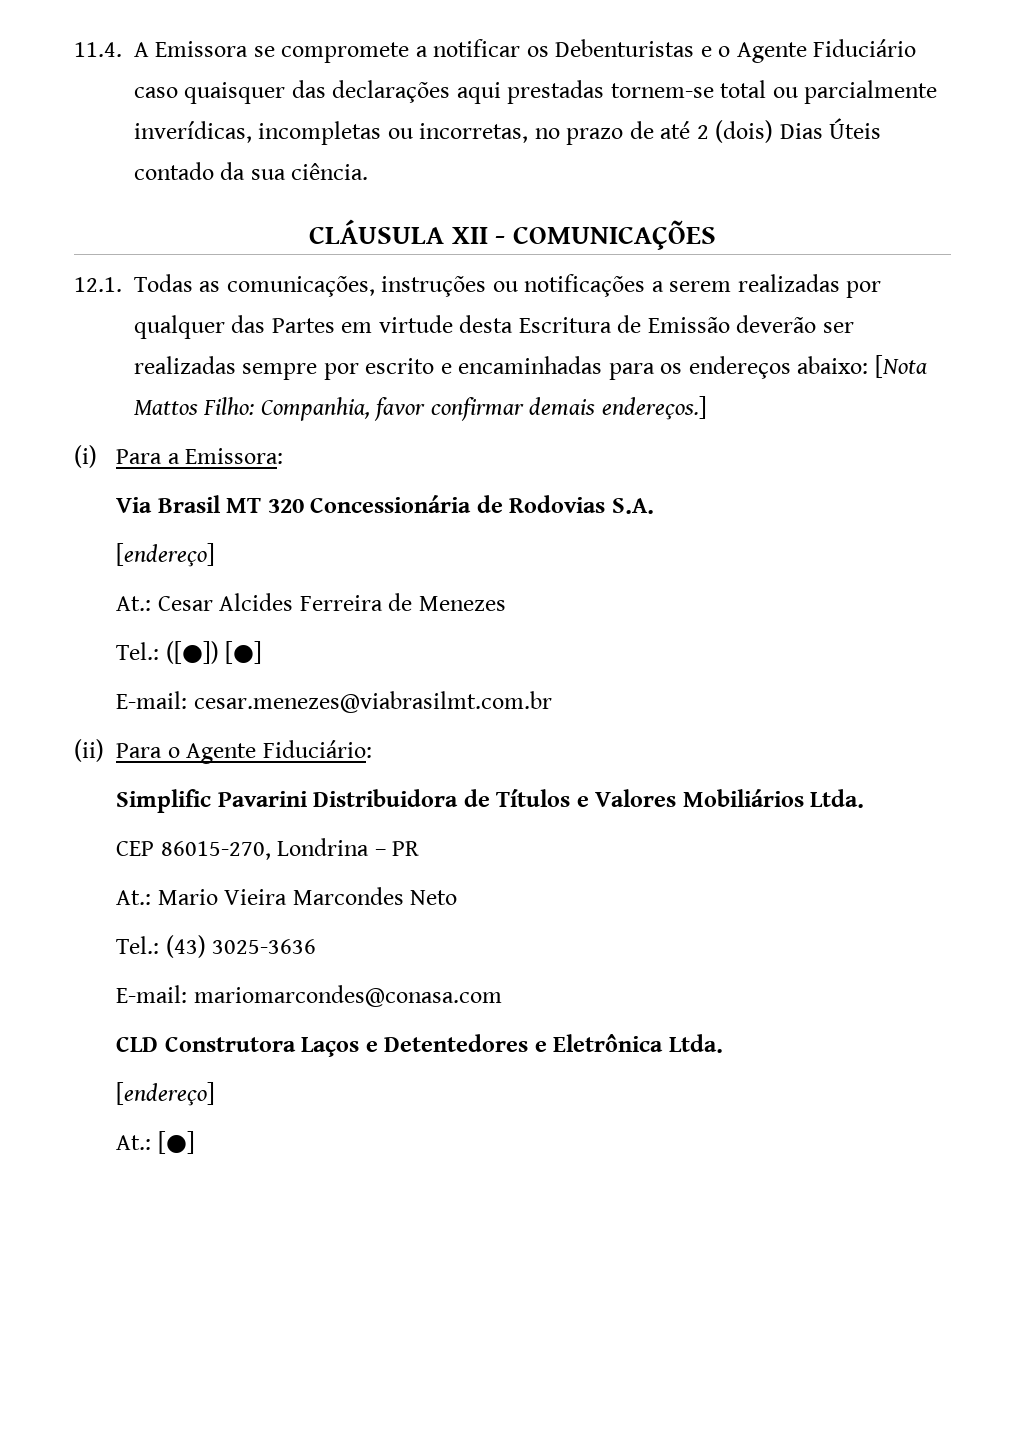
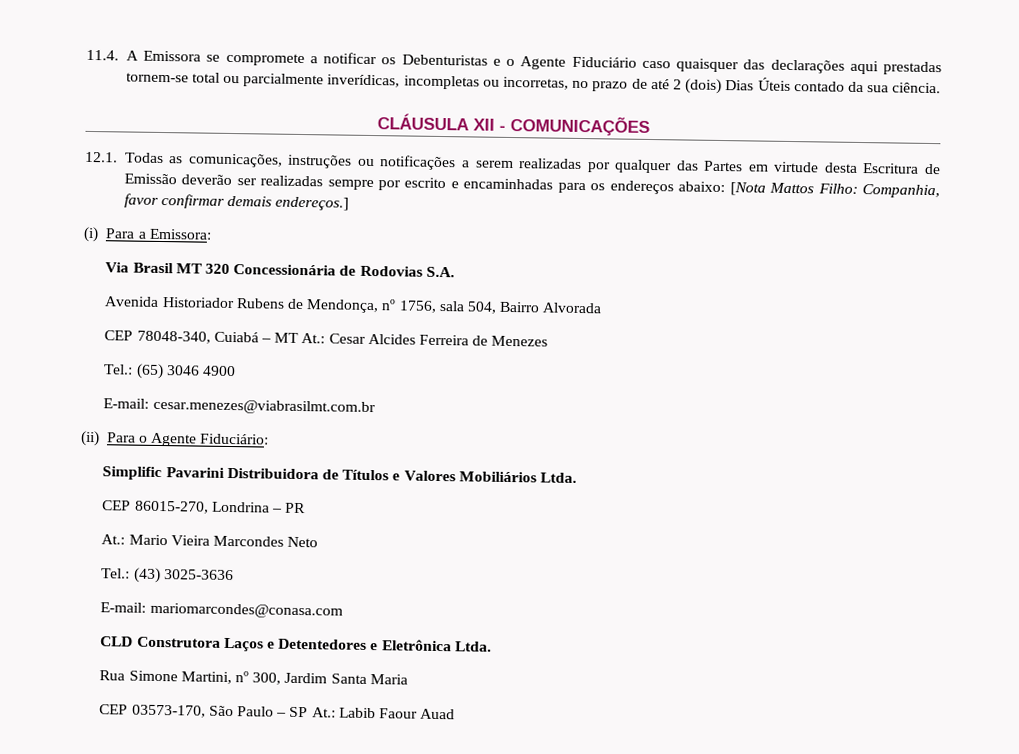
  Via Brasil MT 320 Concessionária de Rodovias S.A.
- [endereço]
- At.: Cesar Alcides Ferreira de Menezes
+ Avenida Historiador Rubens de Mendonça, nº 1756, sala 504, Bairro Alvorada
+ CEP 78048-340, Cuiabá – MT At.: Cesar Alcides Ferreira de Menezes
- Tel.: ([●]) [●]
+ Tel.: (65) 3046 4900
  CLD Construtora Laços e Detentedores e Eletrônica Ltda.
- [endereço]
- At.: [●]
+ Rua Simone Martini, nº 300, Jardim Santa Maria
+ CEP 03573-170, São Paulo – SP At.: Labib Faour Auad

